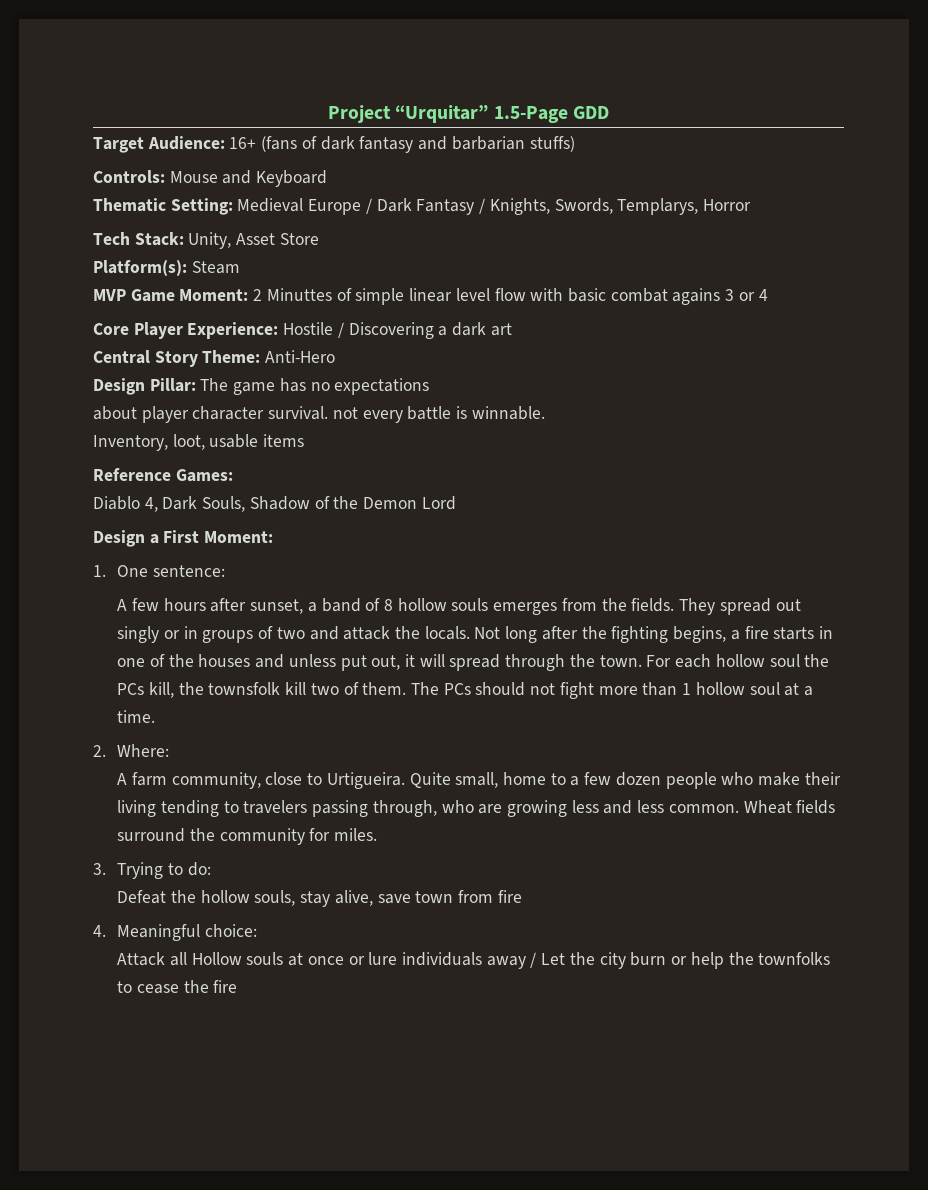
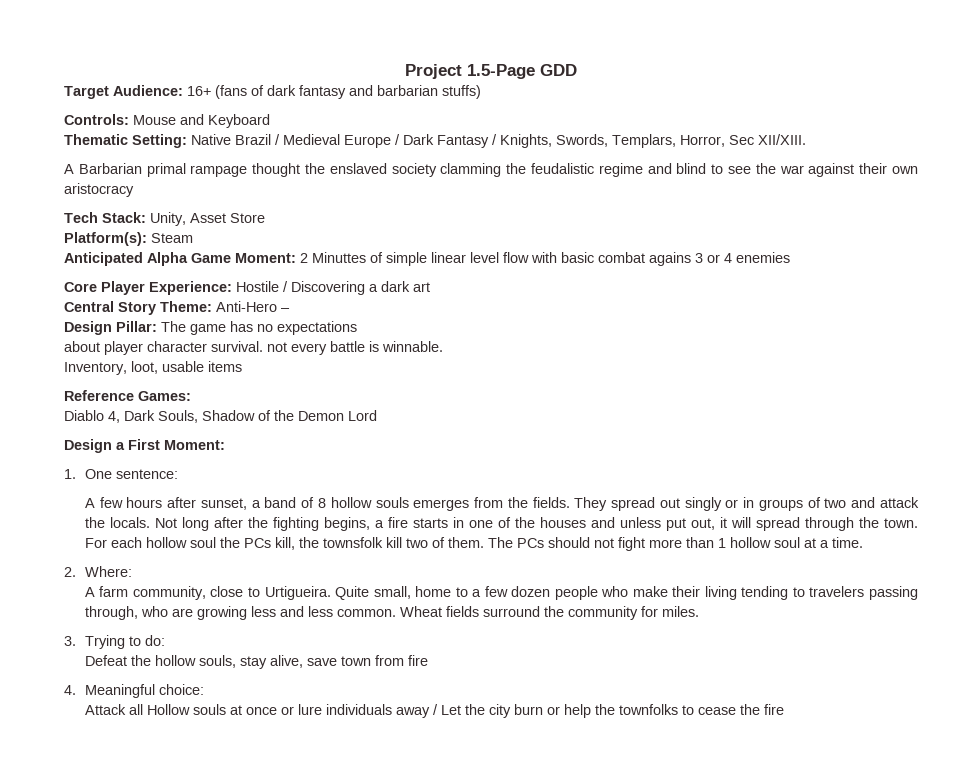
- Project “Urquitar” 1.5-Page GDD
+ Project 1.5-Page GDD
- Thematic Setting: Medieval Europe / Dark Fantasy / Knights, Swords, Templarys, Horror
+ Thematic Setting: Native Brazil / Medieval Europe / Dark Fantasy / Knights, Swords, Templars, Horror, Sec XII/XIII.
+ A Barbarian primal rampage thought the enslaved society clamming the feudalistic regime and blind to see the war against their own aristocracy
- MVP Game Moment: 2 Minuttes of simple linear level flow with basic combat agains 3 or 4
+ Anticipated Alpha Game Moment: 2 Minuttes of simple linear level flow with basic combat agains 3 or 4 enemies
- Central Story Theme: Anti-Hero
+ Central Story Theme: Anti-Hero –

